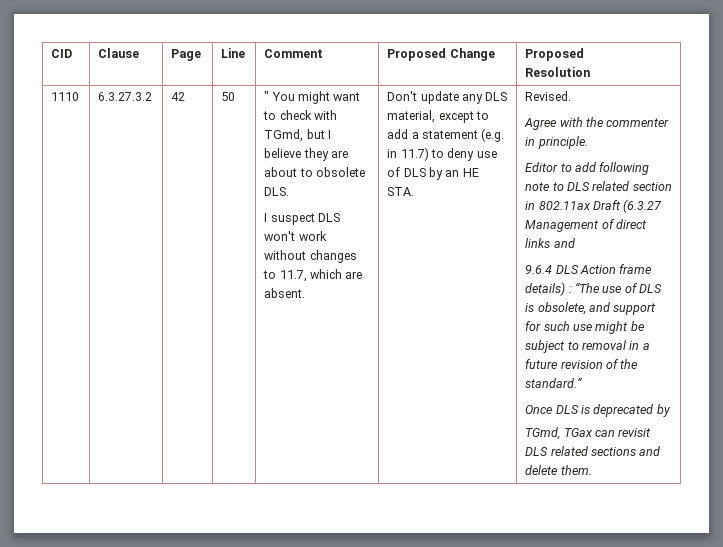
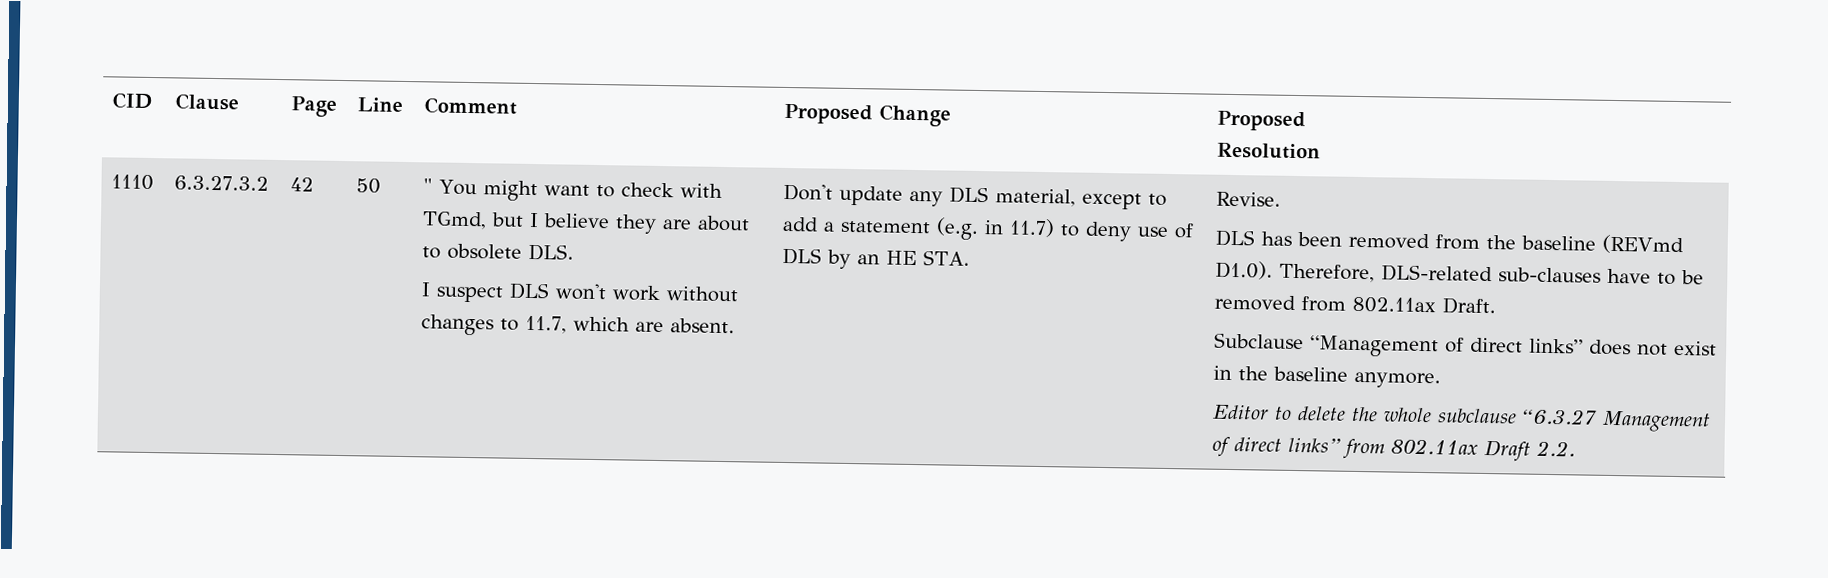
- Revised.
- Agree with the commenter in principle.
- Editor to add following note to DLS related section in 802.11ax Draft (6.3.27 Management of direct links and
- 9.6.4 DLS Action frame details) : “The use of DLS is obsolete, and support for such use might be subject to removal in a future revision of the standard.”
- Once DLS is deprecated by
- TGmd, TGax can revisit DLS related sections and delete them.
+ Revise.
+ DLS has been removed from the baseline (REVmd D1.0). Therefore, DLS-related sub-clauses have to be removed from 802.11ax Draft.
+ Subclause “Management of direct links” does not exist in the baseline anymore.
+ Editor to delete the whole subclause “6.3.27 Management of direct links” from 802.11ax Draft 2.2.

